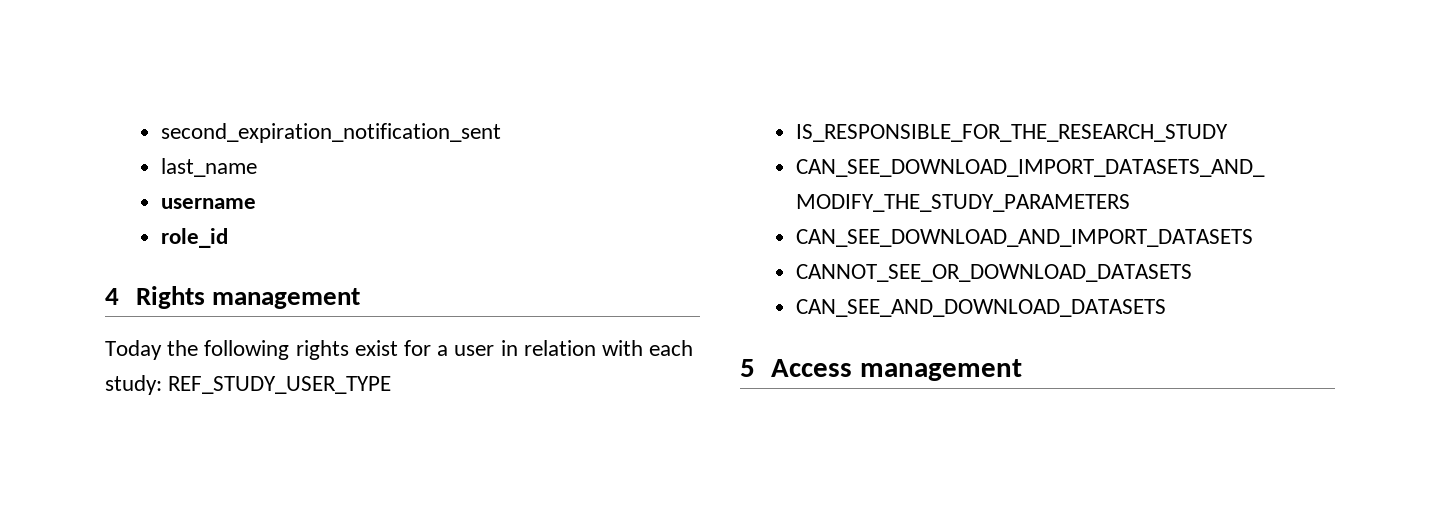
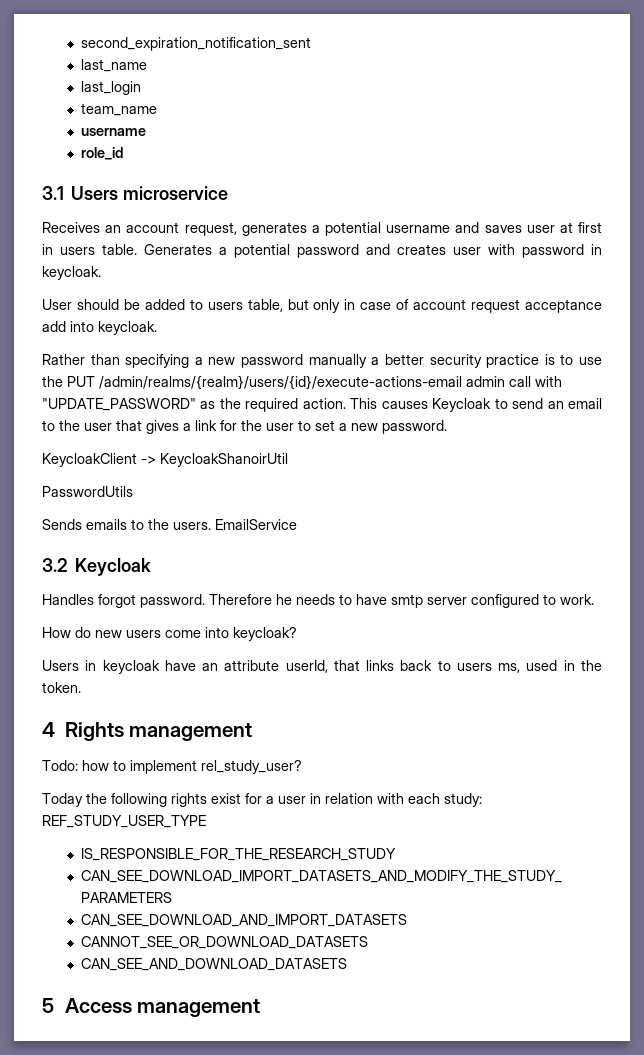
+ last_login
+ team_name
+ 3.1 Users microservice
+ Receives an account request, generates a potential username and saves user at first in users table. Generates a potential password and creates user with password in keycloak.
+ User should be added to users table, but only in case of account request acceptance add into keycloak.
+ Rather than specifying a new password manually a better security practice is to use the PUT /admin/realms/{realm}/users/{id}/execute-actions-email admin call with "UPDATE_PASSWORD" as the required action. This causes Keycloak to send an email to the user that gives a link for the user to set a new password.
+ KeycloakClient -> KeycloakShanoirUtil
+ PasswordUtils
+ Sends emails to the users. EmailService
+ 3.2 Keycloak
+ Handles forgot password. Therefore he needs to have smtp server configured to work.
+ How do new users come into keycloak?
+ Users in keycloak have an attribute userId, that links back to users ms, used in the token.
  4 Rights management
+ Todo: how to implement rel_study_user?

